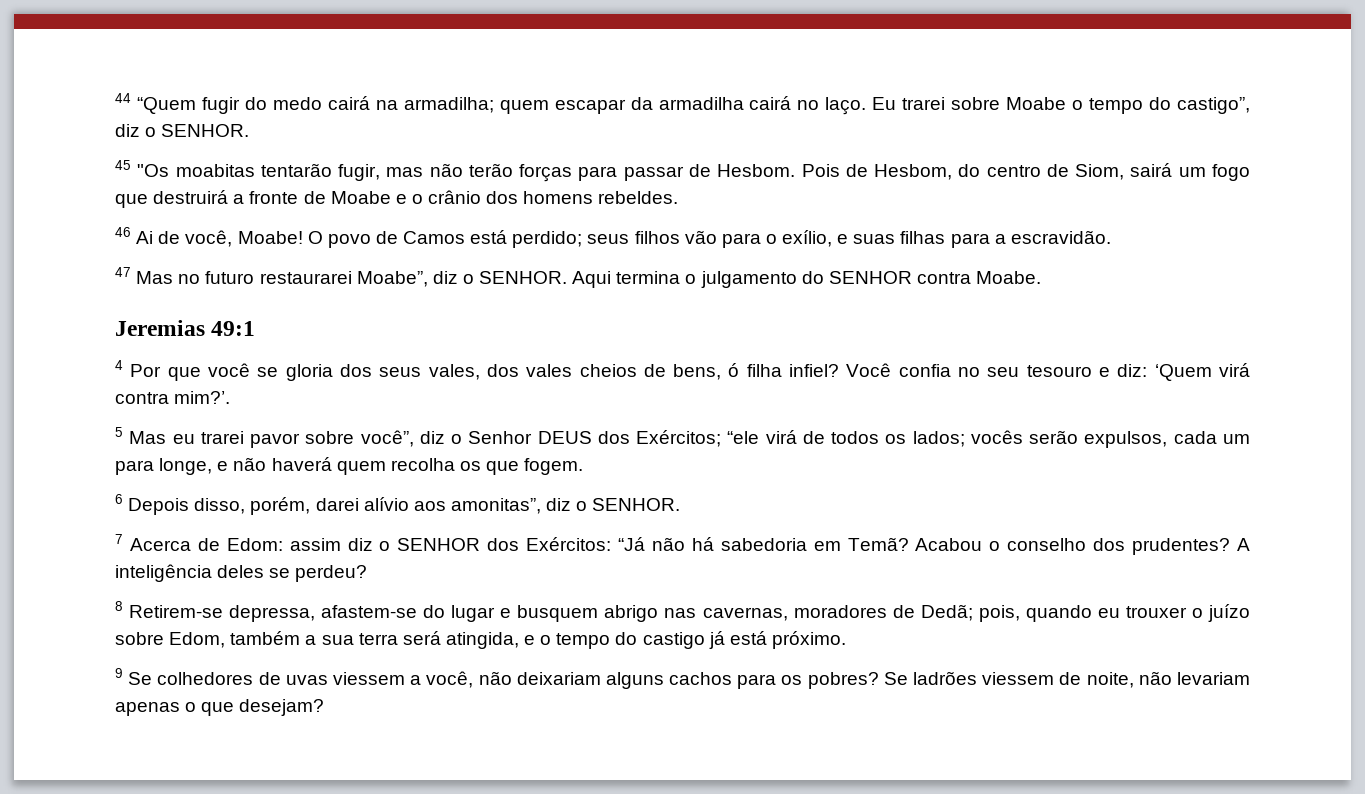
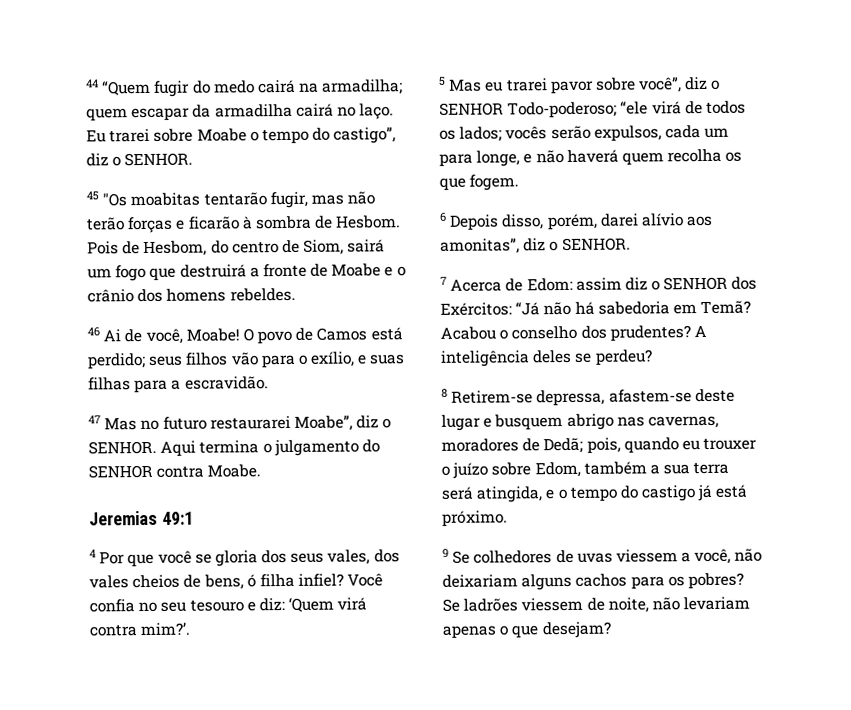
- 45 "Os moabitas tentarão fugir, mas não terão forças para passar de Hesbom.
+ 45 "Os moabitas tentarão fugir, mas não terão forças e ficarão à sombra de Hesbom.
- 5 Mas eu trarei pavor sobre você”, diz o Senhor DEUS dos Exércitos; “ele virá de todos os lados; vocês serão expulsos, cada um para longe, e não haverá quem recolha os que fogem.
+ 5 Mas eu trarei pavor sobre você”, diz o SENHOR Todo-poderoso; “ele virá de todos os lados; vocês serão expulsos, cada um para longe, e não haverá quem recolha os que fogem.
- 8 Retirem-se depressa, afastem-se do lugar e busquem abrigo nas cavernas, moradores de Dedã; pois, quando eu trouxer o juízo sobre Edom, também a sua terra será atingida, e o tempo do castigo já está próximo.
+ 8 Retirem-se depressa, afastem-se deste lugar e busquem abrigo nas cavernas, moradores de Dedã; pois, quando eu trouxer o juízo sobre Edom, também a sua terra será atingida, e o tempo do castigo já está próximo.

